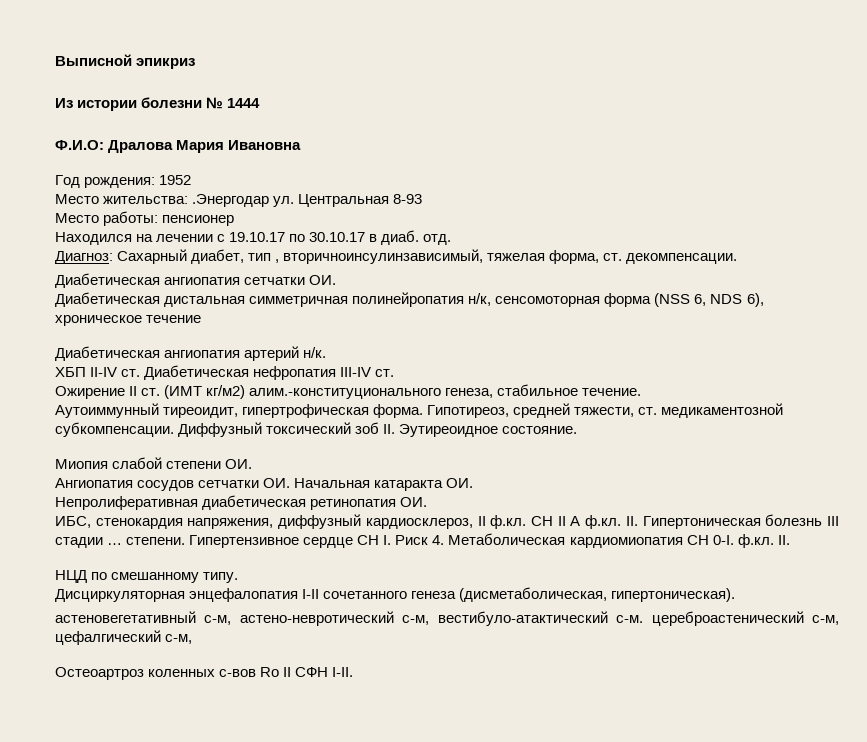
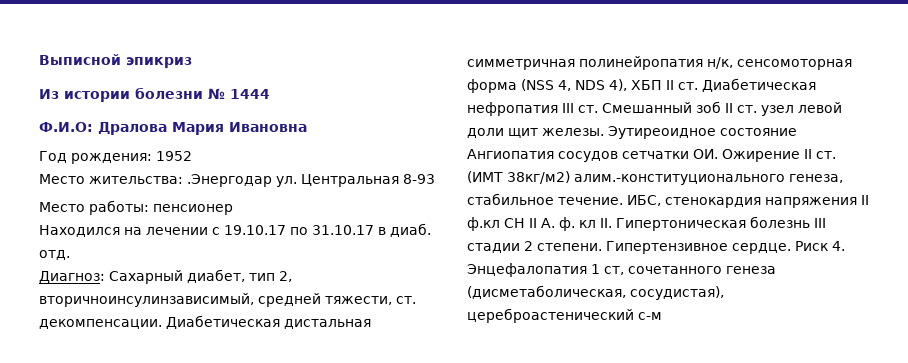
- Находился на лечении с 19.10.17 по 30.10.17 в диаб. отд.
+ Находился на лечении с 19.10.17 по 31.10.17 в диаб. отд.
- Диагноз: Сахарный диабет, тип , вторичноинсулинзависимый, тяжелая форма, ст. декомпенсации.
- Диабетическая ангиопатия сетчатки ОИ.
- Диабетическая дистальная симметричная полинейропатия н/к, сенсомоторная форма (NSS 6, NDS 6), хроническое течение
- Диабетическая ангиопатия артерий н/к.
- ХБП II-IV ст. Диабетическая нефропатия III-IV ст.
- Ожирение II ст. (ИМТ кг/м2) алим.-конституционального генеза, стабильное течение.
- Аутоиммунный тиреоидит, гипертрофическая форма. Гипотиреоз, средней тяжести, ст. медикаментозной субкомпенсации. Диффузный токсический зоб II. Эутиреоидное состояние.
- Миопия слабой степени ОИ.
- Ангиопатия сосудов сетчатки ОИ. Начальная катаракта ОИ.
- Непролиферативная диабетическая ретинопатия ОИ.
- ИБС, стенокардия напряжения, диффузный кардиосклероз, II ф.кл. СН II А ф.кл. II. Гипертоническая болезнь III стадии … степени.
+ Диагноз: Сахарный диабет, тип 2, вторичноинсулинзависимый, средней тяжести, ст. декомпенсации. Диабетическая дистальная симметричная полинейропатия н/к, сенсомоторная форма (NSS 4, NDS 4), ХБП II ст. Диабетическая нефропатия III ст. Смешанный зоб II ст. узел левой доли щит железы. Эутиреоидное состояние Ангиопатия сосудов сетчатки ОИ. Ожирение II ст. (ИМТ 38кг/м2) алим.-конституционального генеза, стабильное течение. ИБС, стенокардия напряжения II ф.кл СН II А. ф. кл II. Гипертоническая болезнь III стадии 2 степени.
- Гипертензивное сердце СН I. Риск 4. Метаболическая кардиомиопатия СН 0-I. ф.кл. II.
- НЦД по смешанному типу.
- Дисциркуляторная энцефалопатия I-II сочетанного генеза (дисметаболическая, гипертоническая).
- астеновегетативный с-м, астено-невротический с-м, вестибуло-атактический с-м. цереброастенический с-м, цефалгический с-м,
- Остеоартроз коленных с-вов Rо II СФН I-II.
+ Гипертензивное сердце. Риск 4. Энцефалопатия 1 ст, сочетанного генеза (дисметаболическая, сосудистая), цереброастенический с-м

